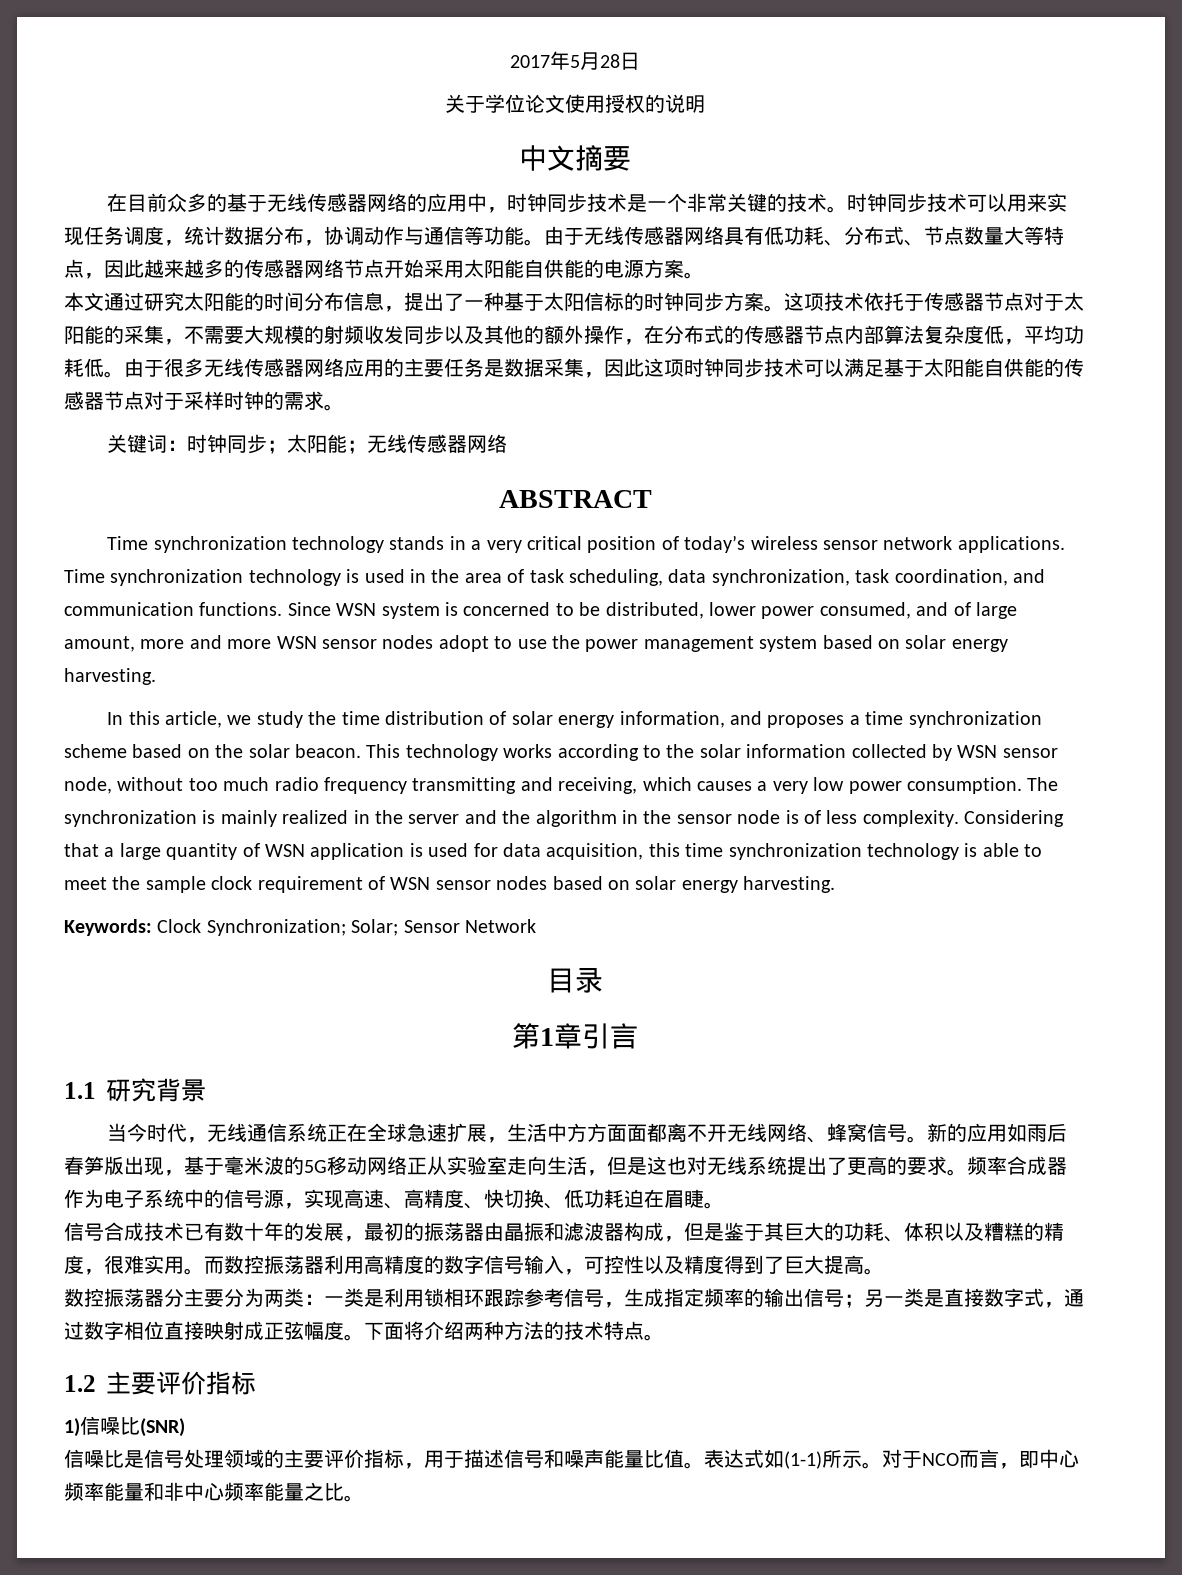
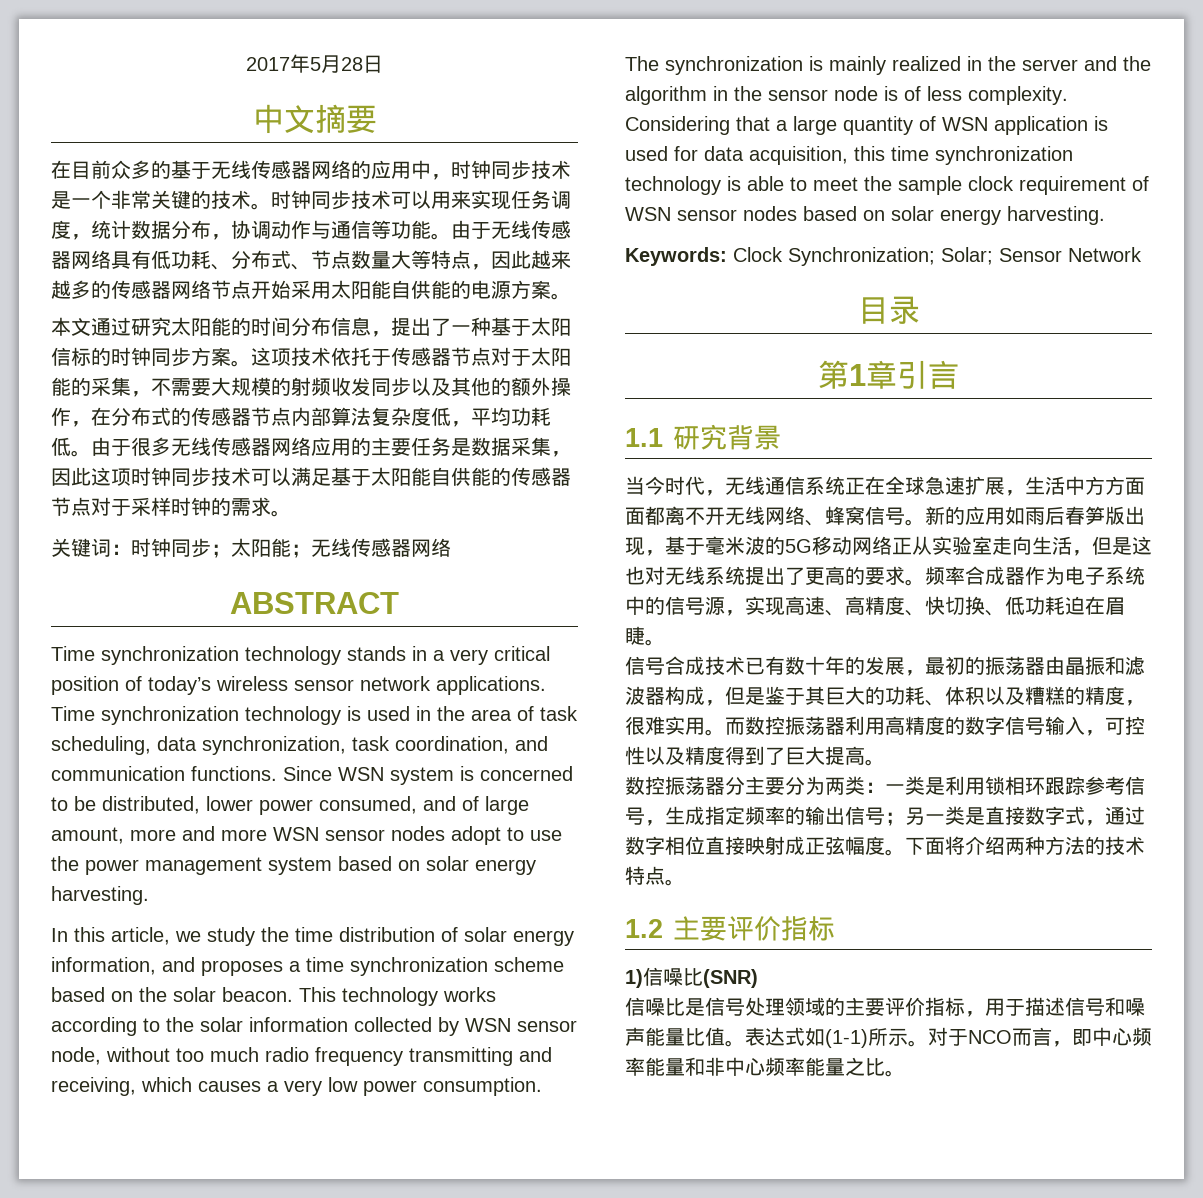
- 关于学位论文使用授权的说明

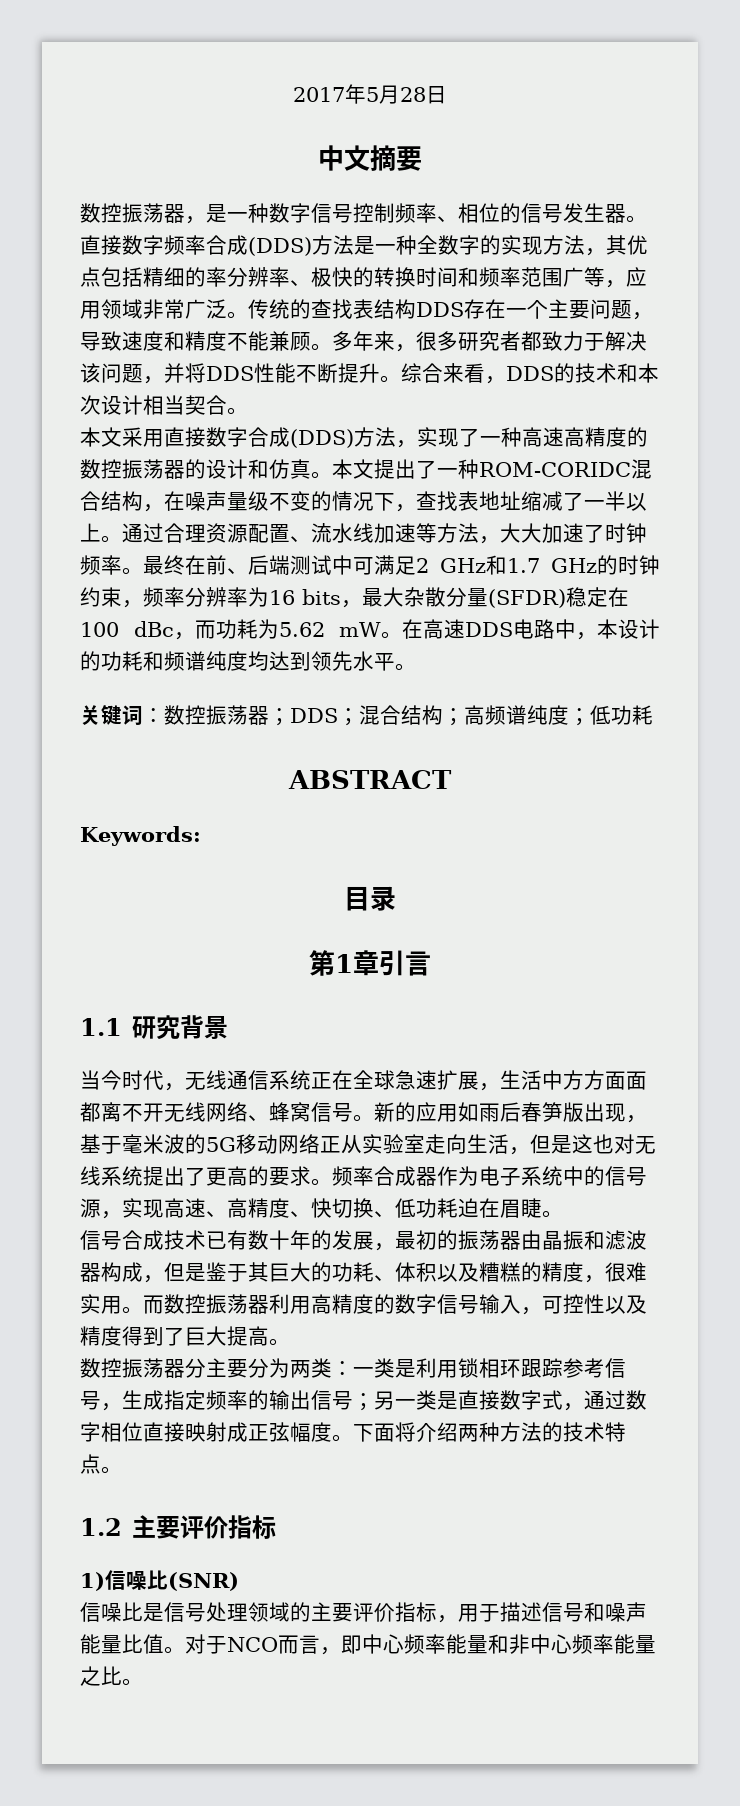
- 在目前众多的基于无线传感器网络的应用中，时钟同步技术是一个非常关键的技术。时钟同步技术可以用来实现任务调度，统计数据分布，协调动作与通信等功能。由于无线传感器网络具有低功耗、分布式、节点数量大等特点，因此越来越多的传感器网络节点开始采用太阳能自供能的电源方案。
- 本文通过研究太阳能的时间分布信息，提出了一种基于太阳信标的时钟同步方案。这项技术依托于传感器节点对于太阳能的采集，不需要大规模的射频收发同步以及其他的额外操作，在分布式的传感器节点内部算法复杂度低，平均功耗低。由于很多无线传感器网络应用的主要任务是数据采集，因此这项时钟同步技术可以满足基于太阳能自供能的传感器节点对于采样时钟的需求。
- 关键词：时钟同步；太阳能；无线传感器网络
+ 数控振荡器，是一种数字信号控制频率、相位的信号发生器。直接数字频率合成(DDS)方法是一种全数字的实现方法，其优点包括精细的率分辨率、极快的转换时间和频率范围广等，应用领域非常广泛。传统的查找表结构DDS存在一个主要问题，导致速度和精度不能兼顾。多年来，很多研究者都致力于解决该问题，并将DDS性能不断提升。综合来看，DDS的技术和本次设计相当契合。
+ 本文采用直接数字合成(DDS)方法，实现了一种高速高精度的数控振荡器的设计和仿真。本文提出了一种ROM-CORIDC混合结构，在噪声量级不变的情况下，查找表地址缩减了一半以上。通过合理资源配置、流水线加速等方法，大大加速了时钟频率。最终在前、后端测试中可满足2 GHz和1.7 GHz的时钟约束，频率分辨率为16 bits，最大杂散分量(SFDR)稳定在100 dBc，而功耗为5.62 mW。在高速DDS电路中，本设计的功耗和频谱纯度均达到领先水平。
+ 关键词：数控振荡器；DDS；混合结构；高频谱纯度；低功耗
  ABSTRACT
- Time synchronization technology stands in a very critical position of today’s wireless sensor network applications. Time synchronization technology is used in the area of task scheduling, data synchronization, task coordination, and communication functions. Since WSN system is concerned to be distributed, lower power consumed, and of large amount, more and more WSN sensor nodes adopt to use the power management system based on solar energy harvesting.
- In this article, we study the time distribution of solar energy information, and proposes a time synchronization scheme based on the solar beacon. This technology works according to the solar information collected by WSN sensor node, without too much radio frequency transmitting and receiving, which causes a very low power consumption. The synchronization is mainly realized in the server and the algorithm in the sensor node is of less complexity. Considering that a large quantity of WSN application is used for data acquisition, this time synchronization technology is able to meet the sample clock requirement of WSN sensor nodes based on solar energy harvesting.
- Keywords: Clock Synchronization; Solar; Sensor Network
+ Keywords:
- 表达式如(1-1)所示。

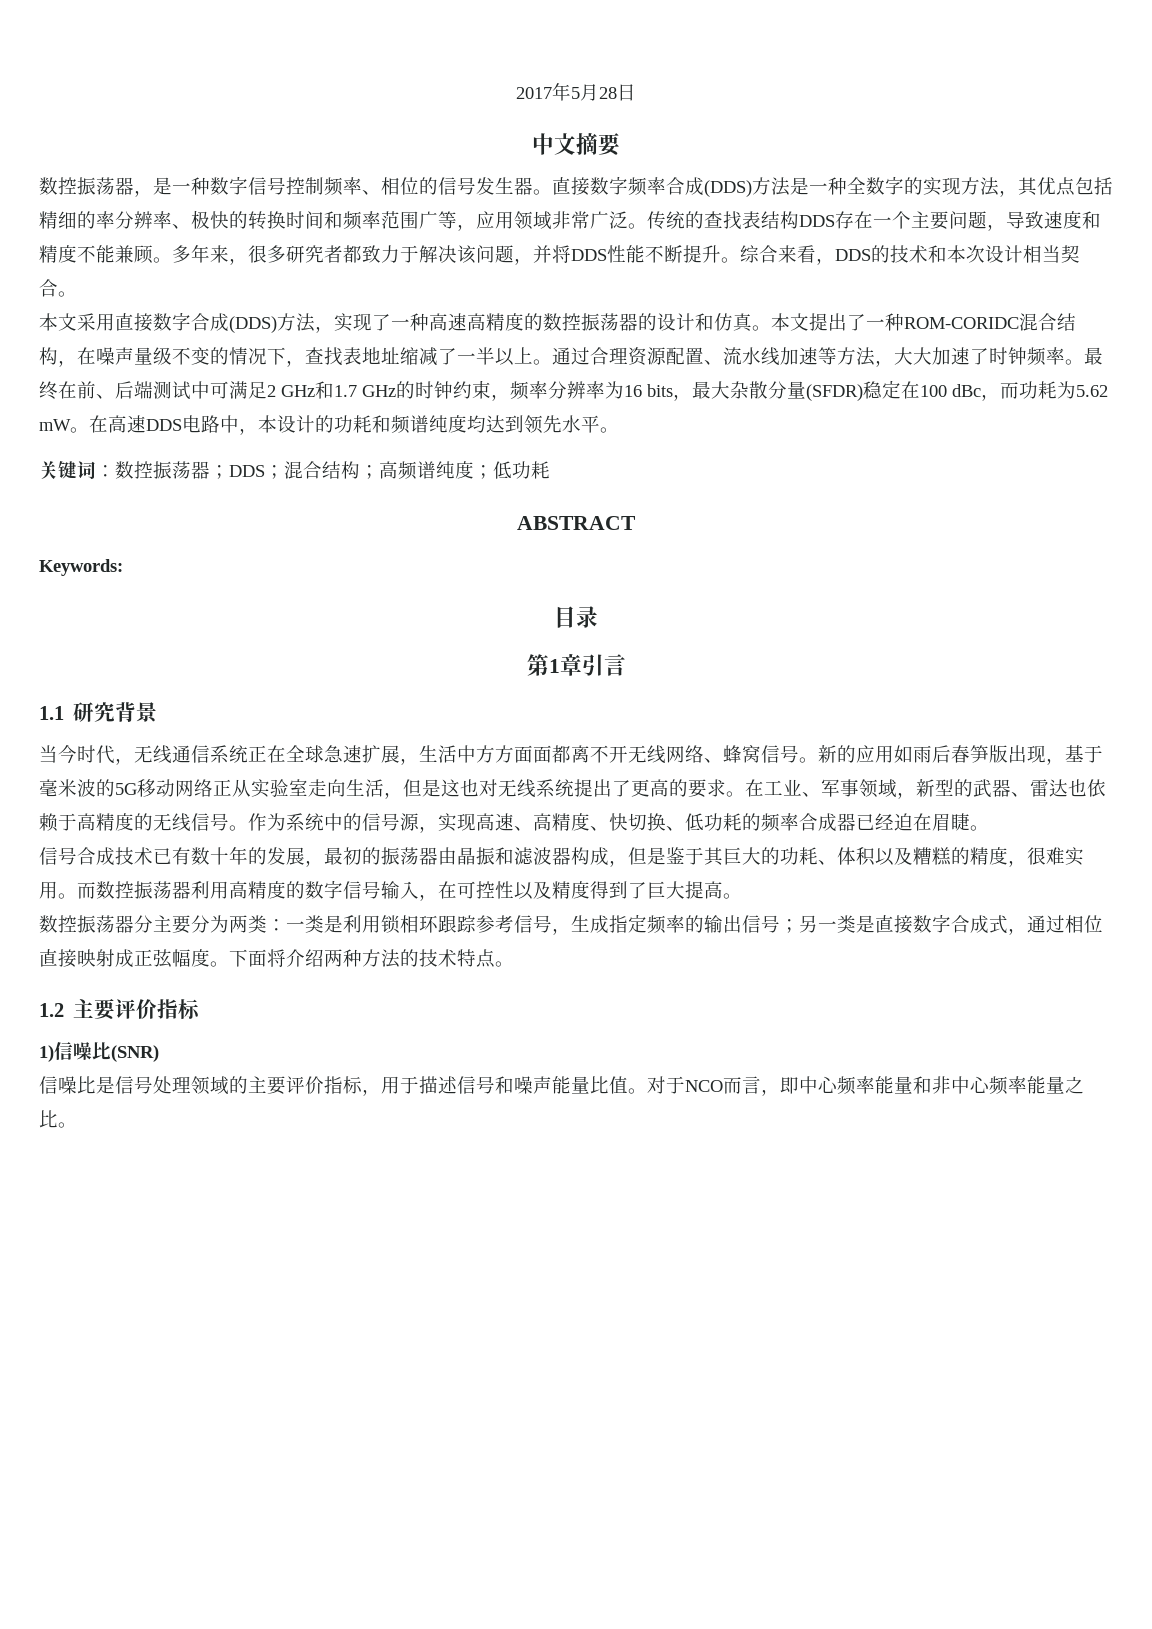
- 频率合成器作为电子系统中的信号源，实现高速、高精度、快切换、低功耗迫在眉睫。
+ 在工业、军事领域，新型的武器、雷达也依赖于高精度的无线信号。作为系统中的信号源，实现高速、高精度、快切换、低功耗的频率合成器已经迫在眉睫。
- 而数控振荡器利用高精度的数字信号输入，可控性以及精度得到了巨大提高。
+ 而数控振荡器利用高精度的数字信号输入，在可控性以及精度得到了巨大提高。
- 数控振荡器分主要分为两类：一类是利用锁相环跟踪参考信号，生成指定频率的输出信号；另一类是直接数字式，通过数字相位直接映射成正弦幅度。
+ 数控振荡器分主要分为两类：一类是利用锁相环跟踪参考信号，生成指定频率的输出信号；另一类是直接数字合成式，通过相位直接映射成正弦幅度。

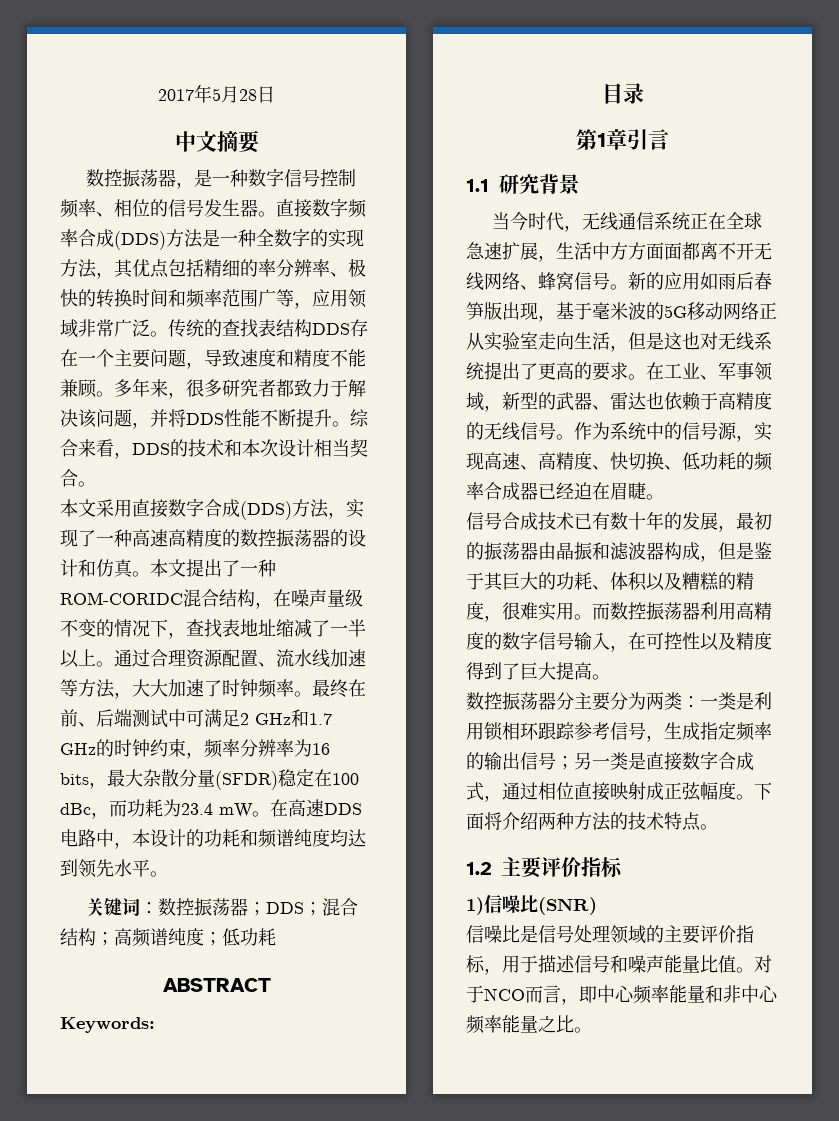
- 最终在前、后端测试中可满足2 GHz和1.7 GHz的时钟约束，频率分辨率为16 bits，最大杂散分量(SFDR)稳定在100 dBc，而功耗为5.62 mW。
+ 最终在前、后端测试中可满足2 GHz和1.7 GHz的时钟约束，频率分辨率为16 bits，最大杂散分量(SFDR)稳定在100 dBc，而功耗为23.4 mW。

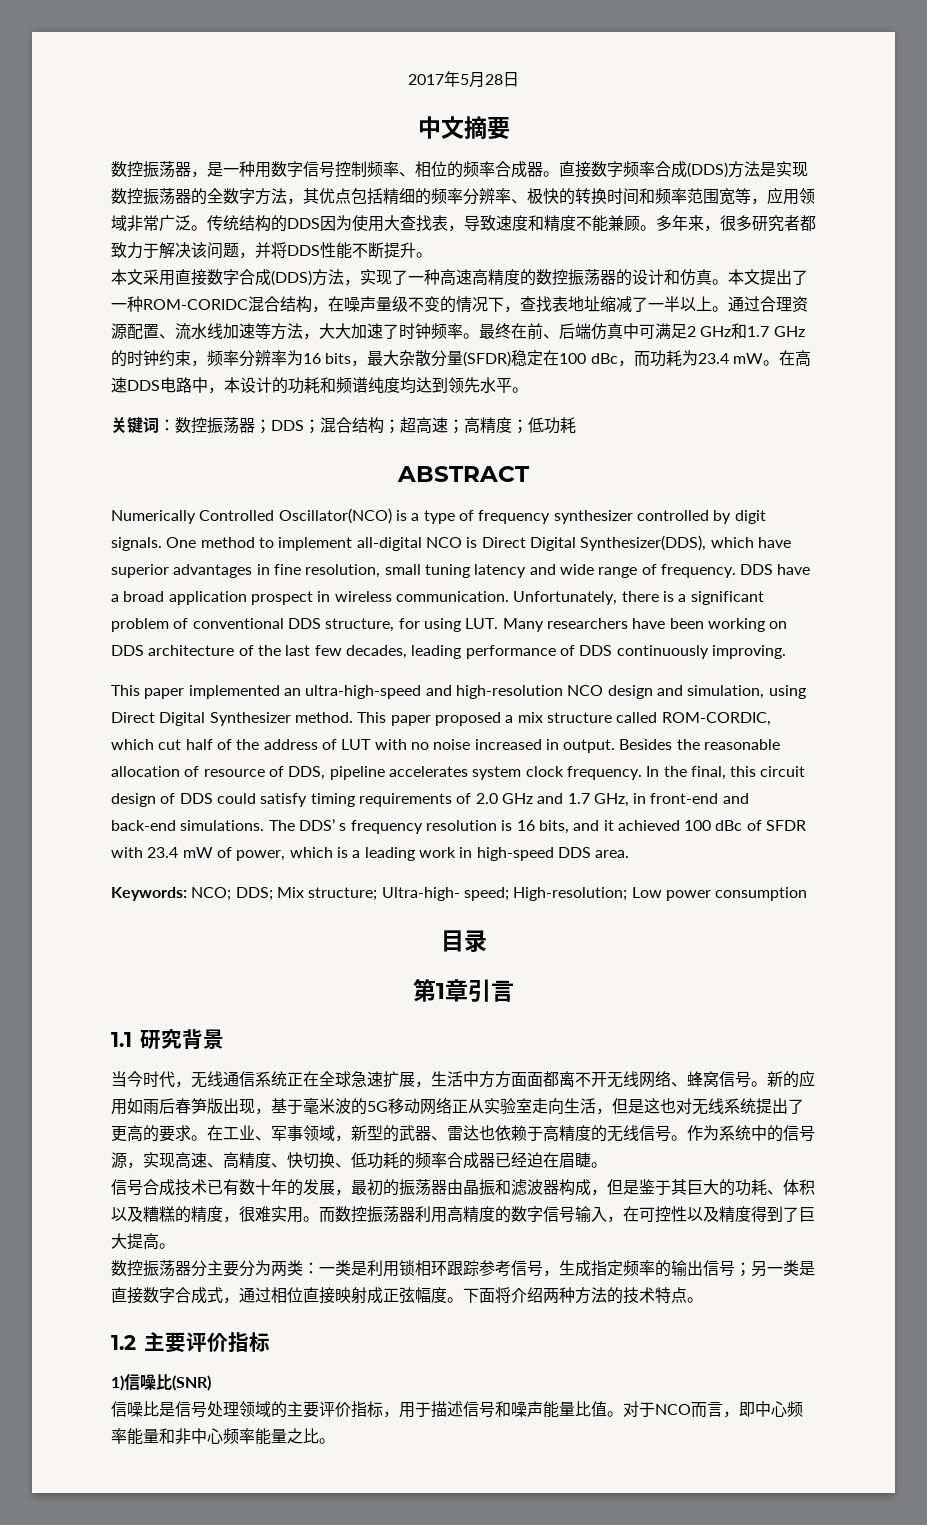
- 数控振荡器，是一种数字信号控制频率、相位的信号发生器。
+ 数控振荡器，是一种用数字信号控制频率、相位的频率合成器。
- 直接数字频率合成(DDS)方法是一种全数字的实现方法，其优点包括精细的率分辨率、极快的转换时间和频率范围广等，应用领域非常广泛。
+ 直接数字频率合成(DDS)方法是实现数控振荡器的全数字方法，其优点包括精细的频率分辨率、极快的转换时间和频率范围宽等，应用领域非常广泛。
- 传统的查找表结构DDS存在一个主要问题，导致速度和精度不能兼顾。
+ 传统结构的DDS因为使用大查找表，导致速度和精度不能兼顾。
- 综合来看，DDS的技术和本次设计相当契合。
- 最终在前、后端测试中可满足2 GHz和1.7 GHz的时钟约束，频率分辨率为16 bits，最大杂散分量(SFDR)稳定在100 dBc，而功耗为23.4 mW。
+ 最终在前、后端仿真中可满足2 GHz和1.7 GHz的时钟约束，频率分辨率为16 bits，最大杂散分量(SFDR)稳定在100 dBc，而功耗为23.4 mW。
- 关键词：数控振荡器；DDS；混合结构；高频谱纯度；低功耗
+ 关键词：数控振荡器；DDS；混合结构；超高速；高精度；低功耗
- Keywords:
+ Numerically Controlled Oscillator(NCO) is a type of frequency synthesizer controlled by digit signals. One method to implement all-digital NCO is Direct Digital Synthesizer(DDS), which have superior advantages in fine resolution, small tuning latency and wide range of frequency. DDS have a broad application prospect in wireless communication. Unfortunately, there is a significant problem of conventional DDS structure, for using LUT. Many researchers have been working on DDS architecture of the last few decades, leading performance of DDS continuously improving.
+ This paper implemented an ultra-high-speed and high-resolution NCO design and simulation, using Direct Digital Synthesizer method. This paper proposed a mix structure called ROM-CORDIC, which cut half of the address of LUT with no noise increased in output. Besides the reasonable allocation of resource of DDS, pipeline accelerates system clock frequency. In the final, this circuit design of DDS could satisfy timing requirements of 2.0 GHz and 1.7 GHz, in front-end and back-end simulations. The DDS’ s frequency resolution is 16 bits, and it achieved 100 dBc of SFDR with 23.4 mW of power, which is a leading work in high-speed DDS area.
+ Keywords: NCO; DDS; Mix structure; Ultra-high- speed; High-resolution; Low power consumption

